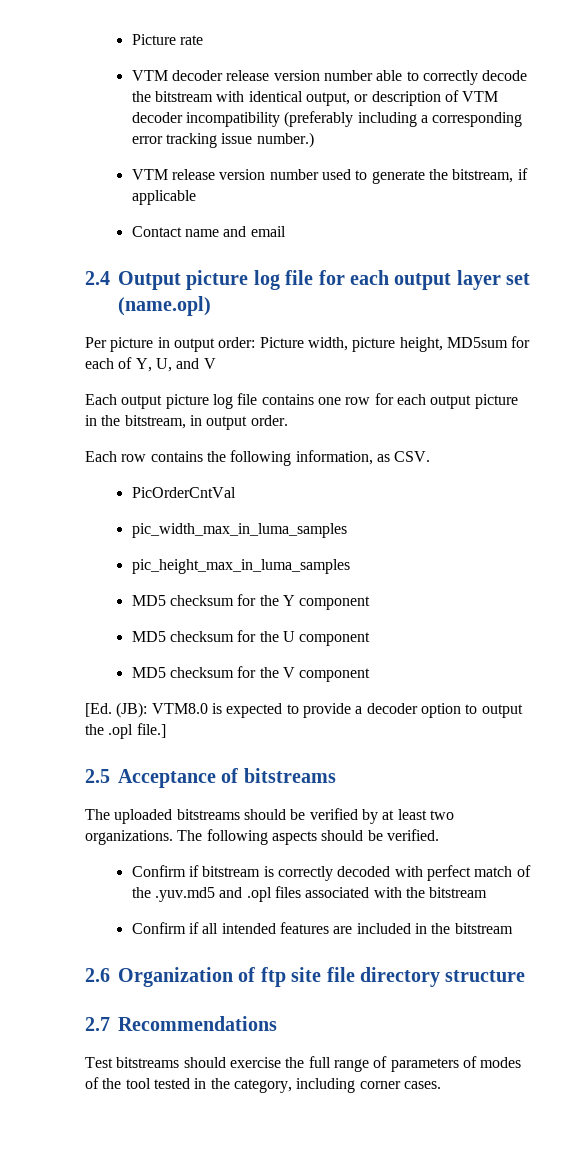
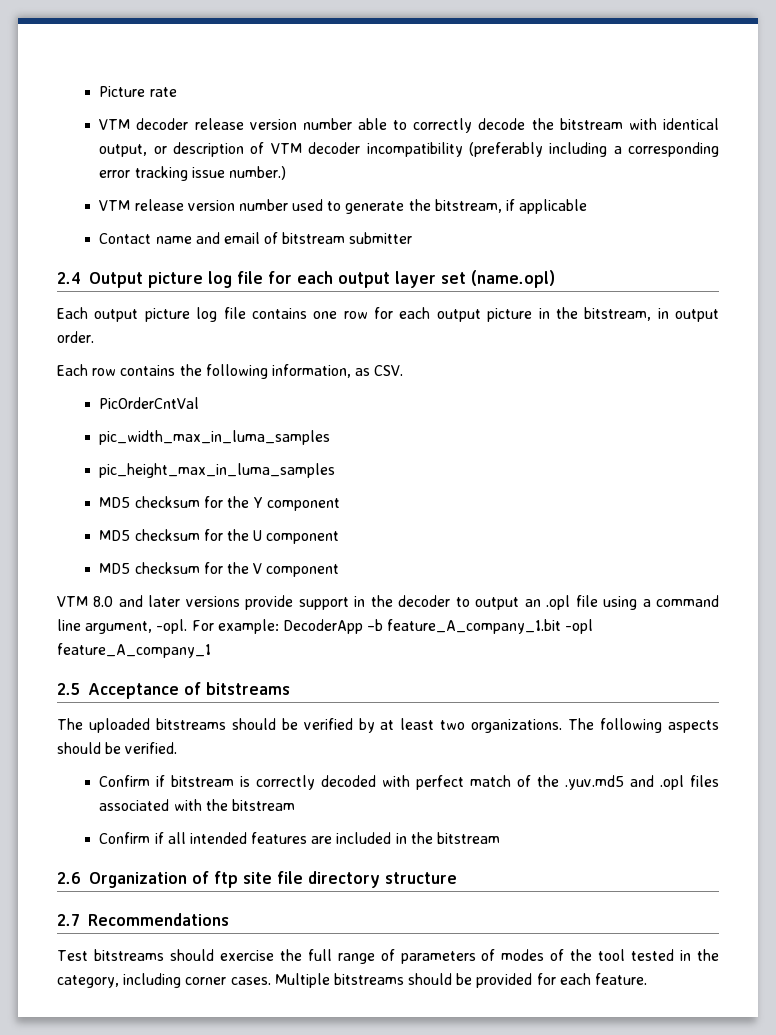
- Contact name and email
+ Contact name and email of bitstream submitter
- Per picture in output order: Picture width, picture height, MD5sum for each of Y, U, and V
- [Ed. (JB): VTM8.0 is expected to provide a decoder option to output the .opl file.]
+ VTM 8.0 and later versions provide support in the decoder to output an .opl file using a command line argument, -opl. For example: DecoderApp –b feature_A_company_1.bit -opl feature_A_company_1
+ Multiple bitstreams should be provided for each feature.

